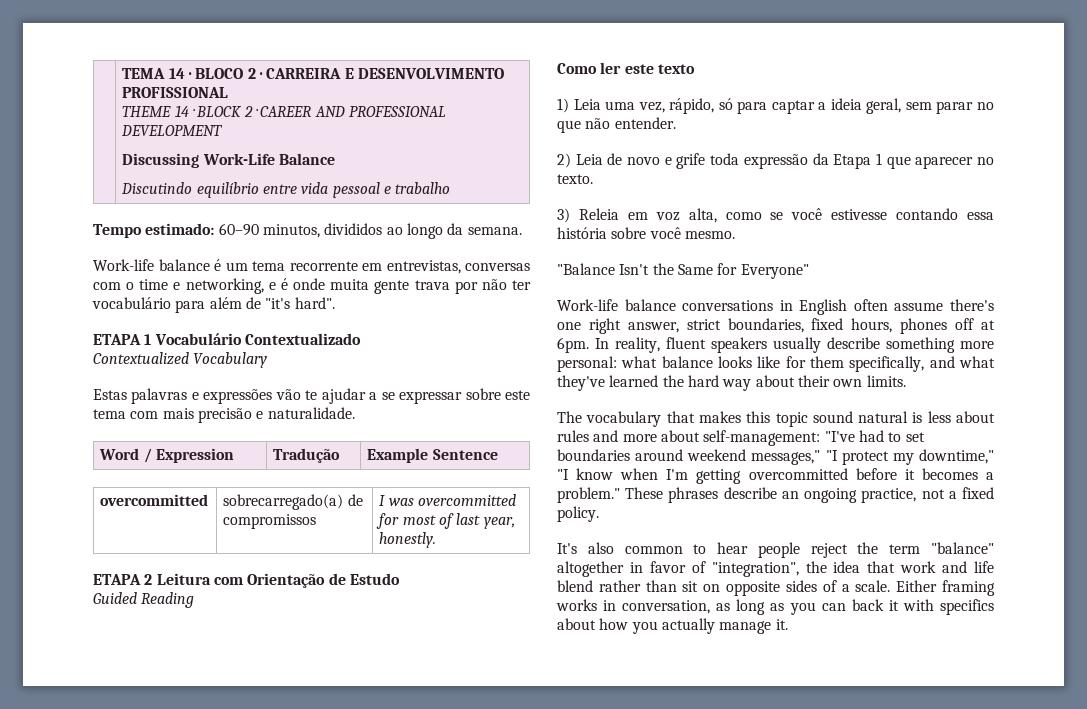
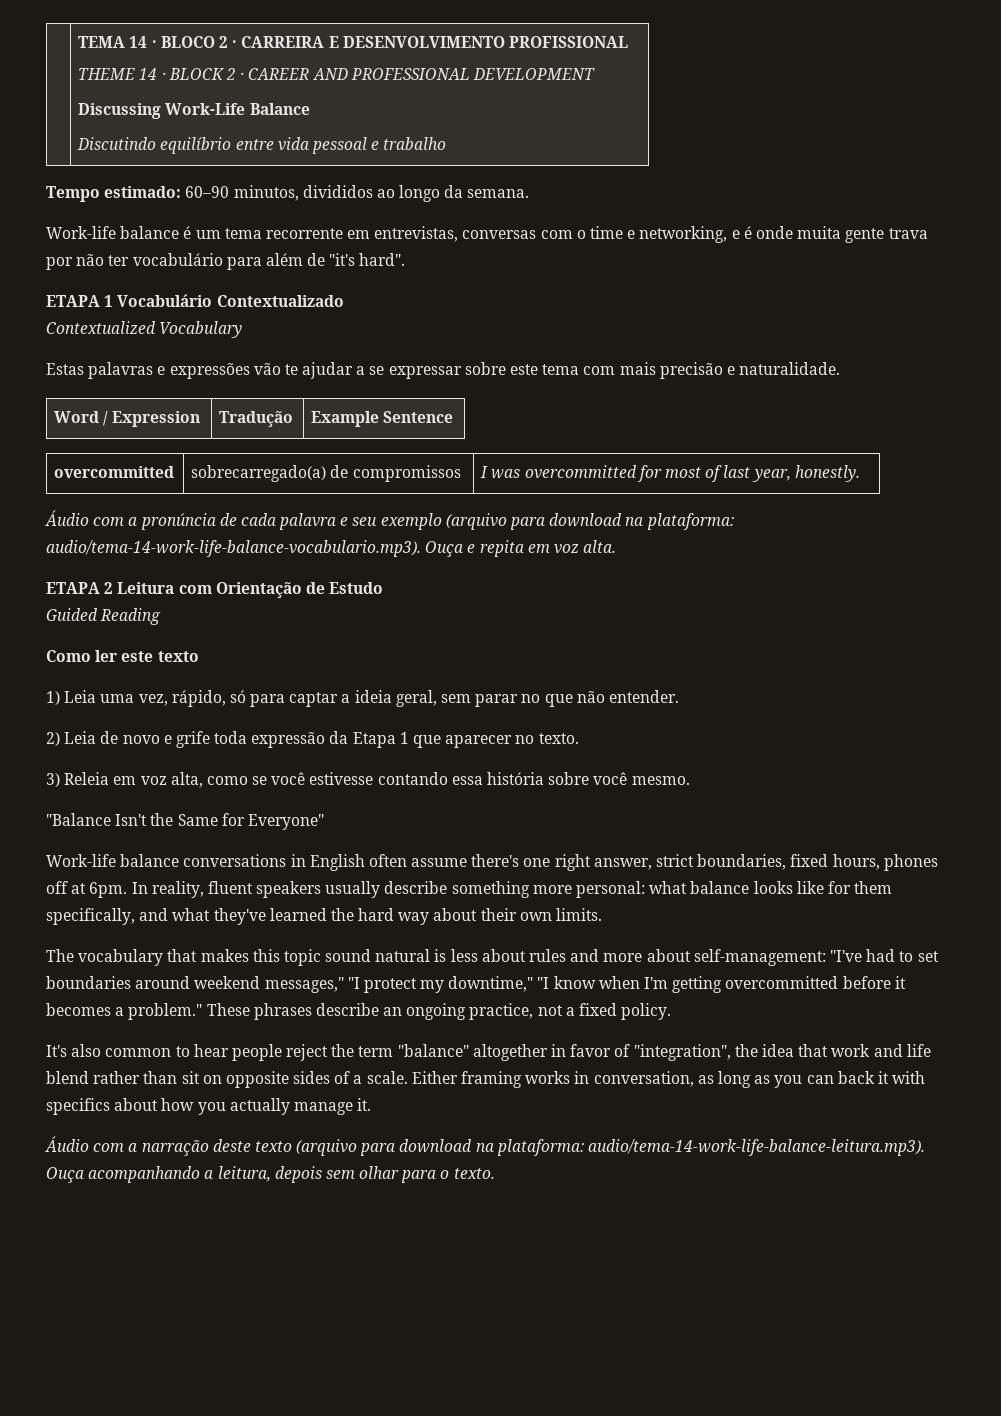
+ Áudio com a pronúncia de cada palavra e seu exemplo (arquivo para download na plataforma: audio/tema-14-work-life-balance-vocabulario.mp3). Ouça e repita em voz alta.
+ Áudio com a narração deste texto (arquivo para download na plataforma: audio/tema-14-work-life-balance-leitura.mp3). Ouça acompanhando a leitura, depois sem olhar para o texto.

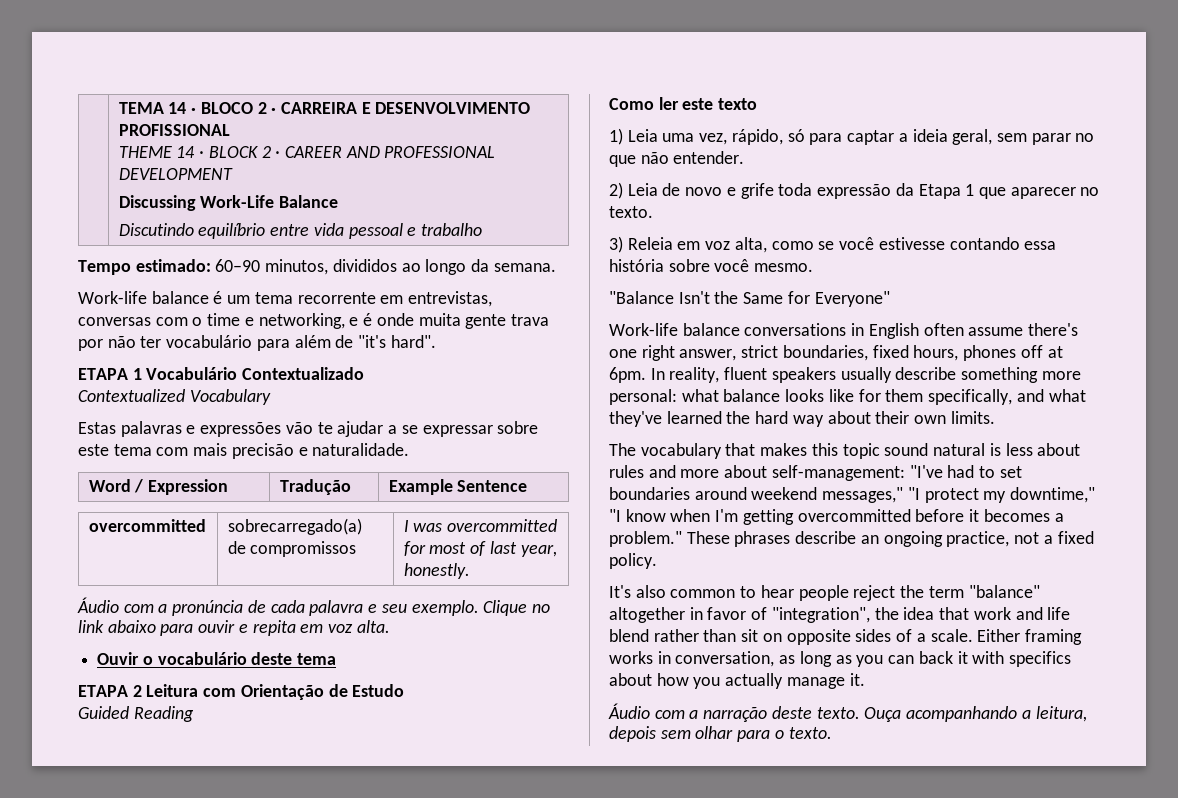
- Áudio com a pronúncia de cada palavra e seu exemplo (arquivo para download na plataforma: audio/tema-14-work-life-balance-vocabulario.mp3). Ouça e repita em voz alta.
+ Áudio com a pronúncia de cada palavra e seu exemplo. Clique no link abaixo para ouvir e repita em voz alta.
+ Ouvir o vocabulário deste tema
- Áudio com a narração deste texto (arquivo para download na plataforma: audio/tema-14-work-life-balance-leitura.mp3). Ouça acompanhando a leitura, depois sem olhar para o texto.
+ Áudio com a narração deste texto. Ouça acompanhando a leitura, depois sem olhar para o texto.

